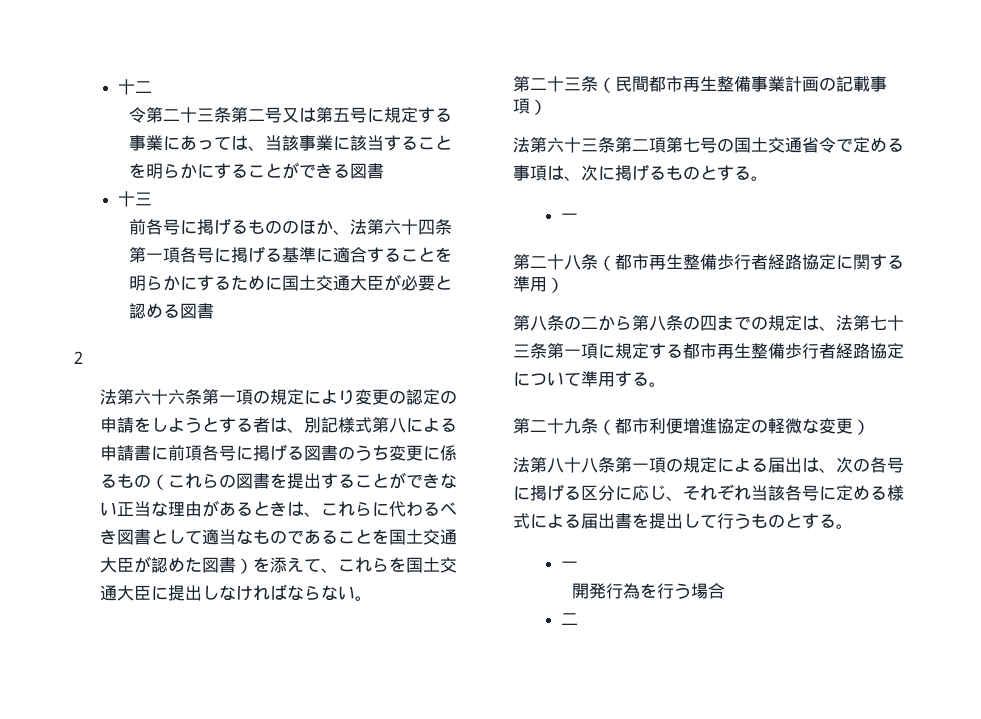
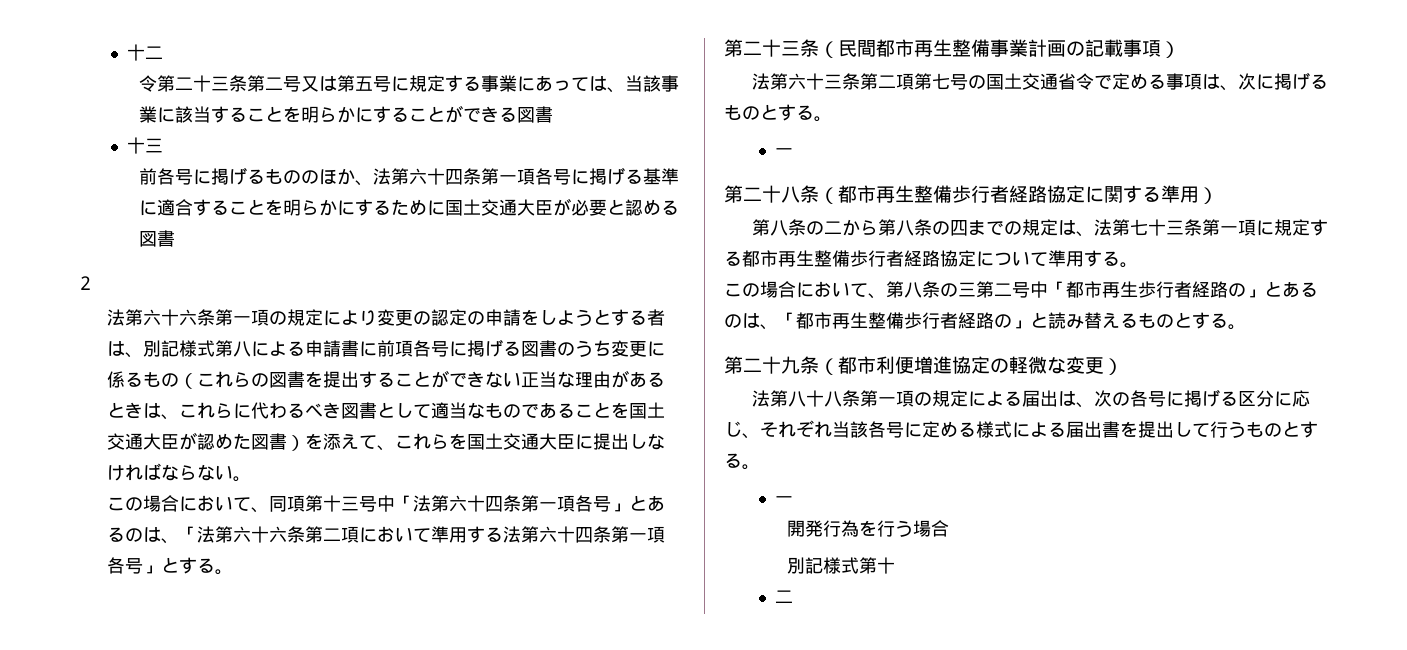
+ この場合において、同項第十三号中「法第六十四条第一項各号」とあるのは、「法第六十六条第二項において準用する法第六十四条第一項各号」とする。
+ この場合において、第八条の三第二号中「都市再生歩行者経路の」とあるのは、「都市再生整備歩行者経路の」と読み替えるものとする。
+ 別記様式第十

